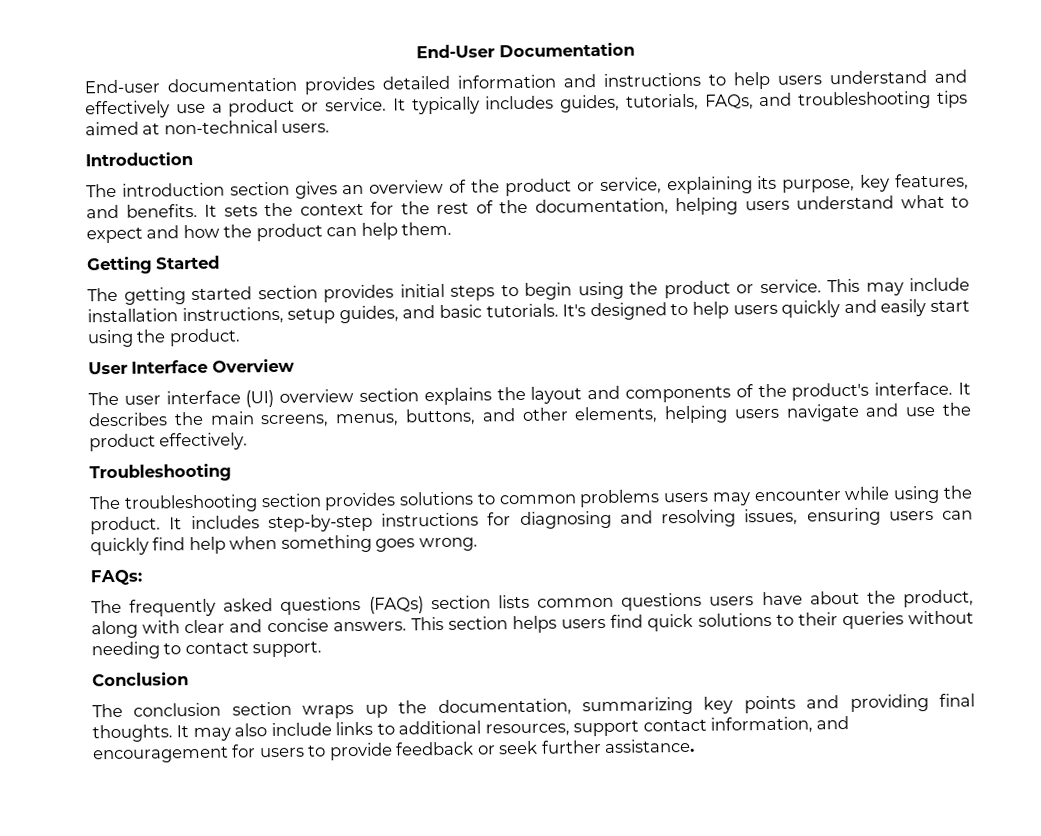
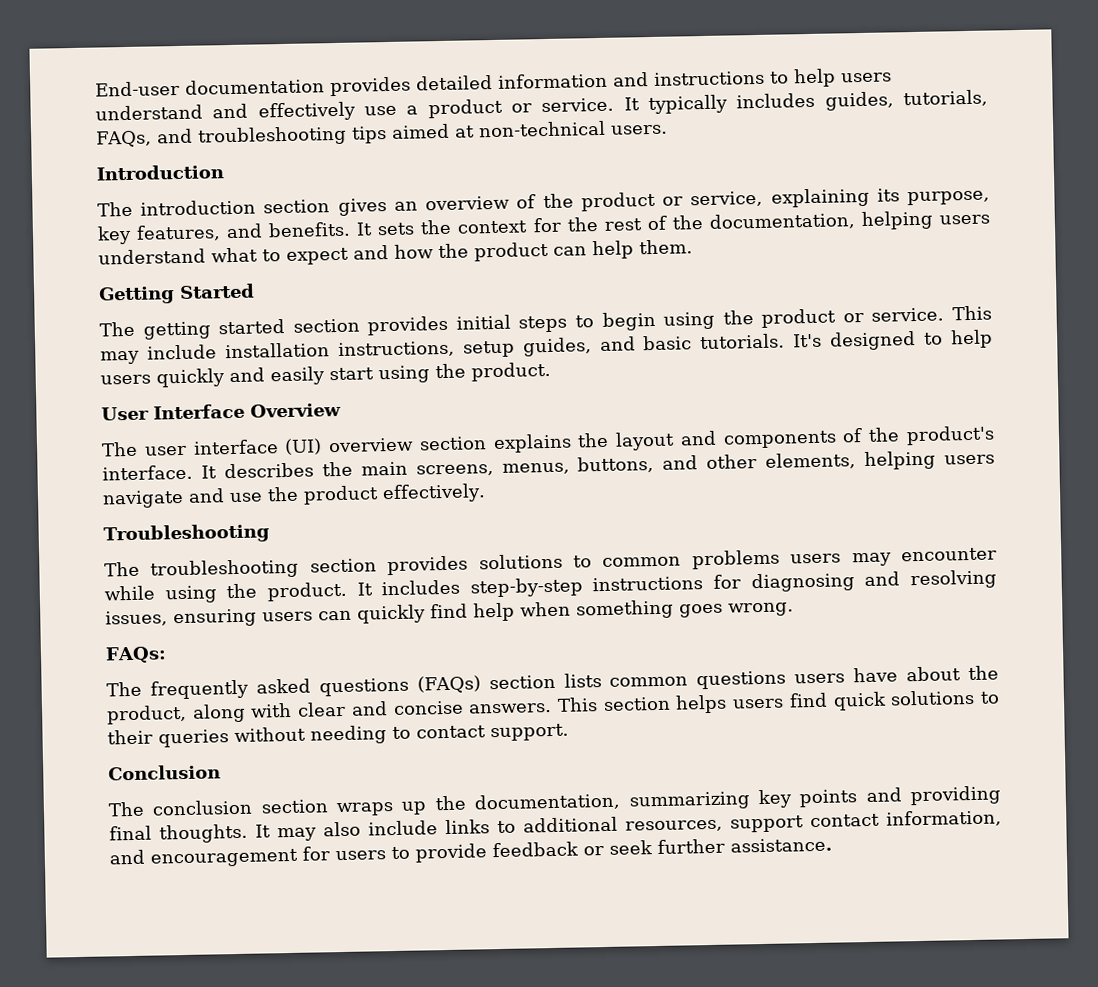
- End-User Documentation

